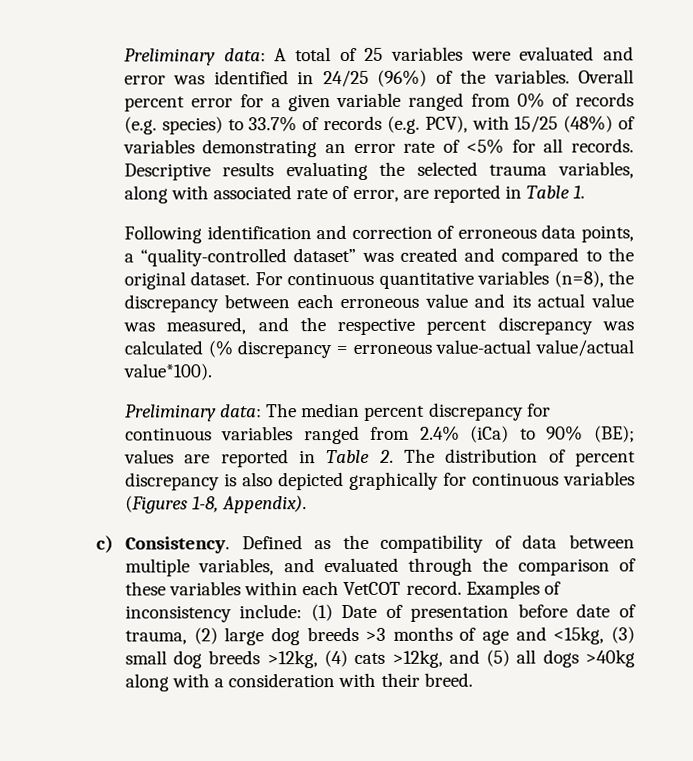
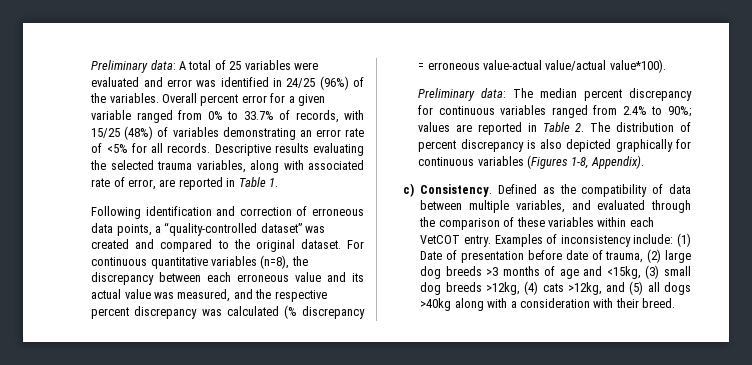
- Overall percent error for a given variable ranged from 0% of records (e.g. species) to 33.7% of records (e.g. PCV), with 15/25 (48%) of variables demonstrating an error rate of <5% for all records.
+ Overall percent error for a given variable ranged from 0% to 33.7% of records, with 15/25 (48%) of variables demonstrating an error rate of <5% for all records.
- Preliminary data: The median percent discrepancy for continuous variables ranged from 2.4% (iCa) to 90% (BE); values are reported in Table 2. The distribution of percent discrepancy is also depicted graphically for continuous variables (Figures 1-8, Appendix).
+ Preliminary data: The median percent discrepancy for continuous variables ranged from 2.4% to 90%; values are reported in Table 2. The distribution of percent discrepancy is also depicted graphically for continuous variables (Figures 1-8, Appendix).
- Defined as the compatibility of data between multiple variables, and evaluated through the comparison of these variables within each VetCOT record.
+ Defined as the compatibility of data between multiple variables, and evaluated through the comparison of these variables within each VetCOT entry.

